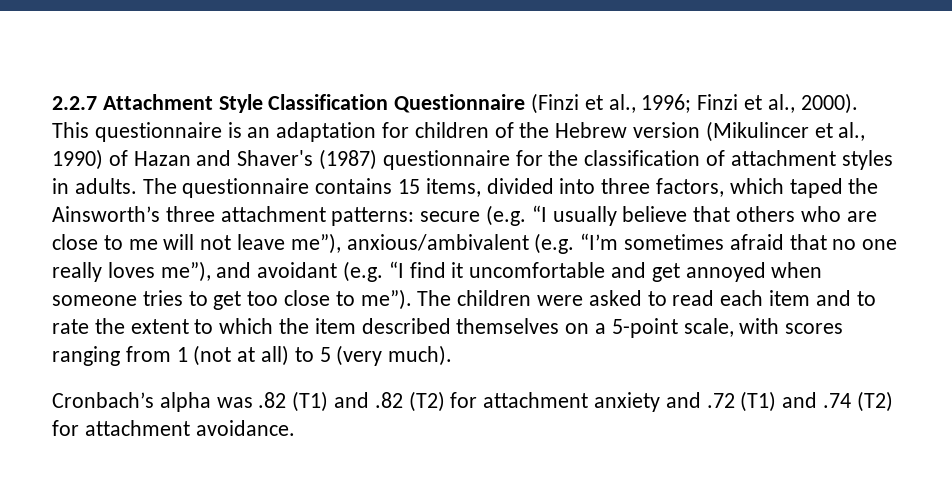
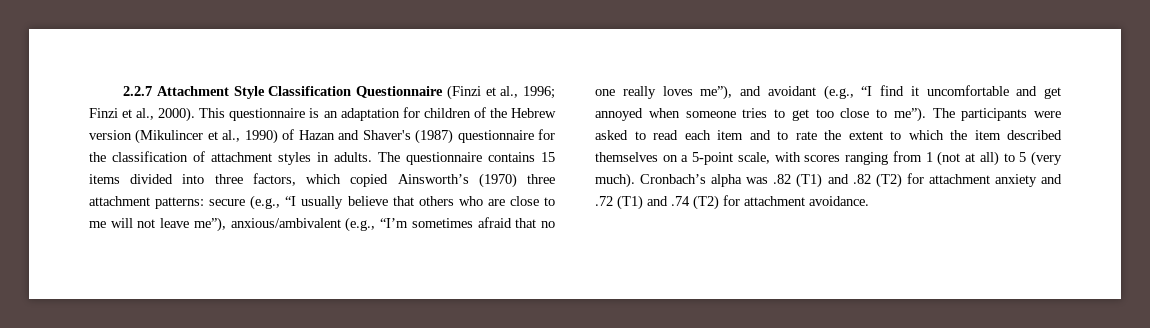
- The questionnaire contains 15 items, divided into three factors, which taped the Ainsworth’s three attachment patterns: secure (e.g. “I usually believe that others who are close to me will not leave me”), anxious/ambivalent (e.g. “I’m sometimes afraid that no one really loves me”), and avoidant (e.g. “I find it uncomfortable and get annoyed when someone tries to get too close to me”).
+ The questionnaire contains 15 items divided into three factors, which copied Ainsworth’s (1970) three attachment patterns: secure (e.g., “I usually believe that others who are close to me will not leave me”), anxious/ambivalent (e.g., “I’m sometimes afraid that no one really loves me”), and avoidant (e.g., “I find it uncomfortable and get annoyed when someone tries to get too close to me”).
- The children were asked to read each item and to rate the extent to which the item described themselves on a 5-point scale, with scores ranging from 1 (not at all) to 5 (very much).
- Cronbach’s alpha was .82 (T1) and .82 (T2) for attachment anxiety and .72 (T1) and .74 (T2) for attachment avoidance.
+ The participants were asked to read each item and to rate the extent to which the item described themselves on a 5-point scale, with scores ranging from 1 (not at all) to 5 (very much). Cronbach’s alpha was .82 (T1) and .82 (T2) for attachment anxiety and .72 (T1) and .74 (T2) for attachment avoidance.

